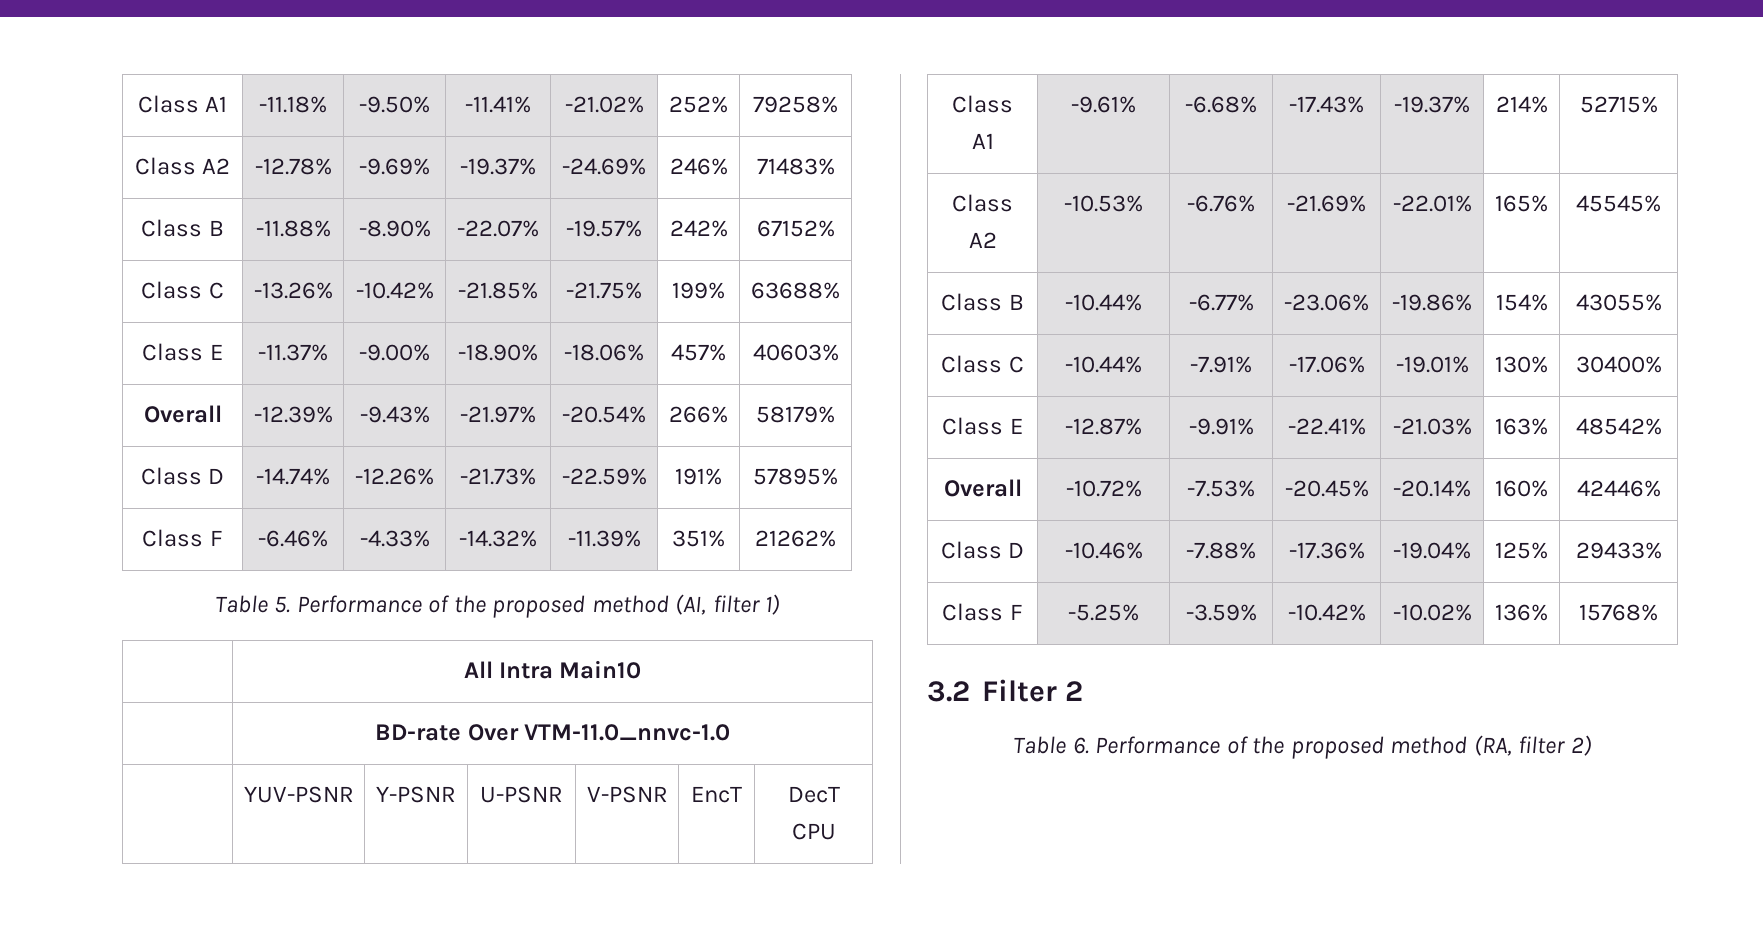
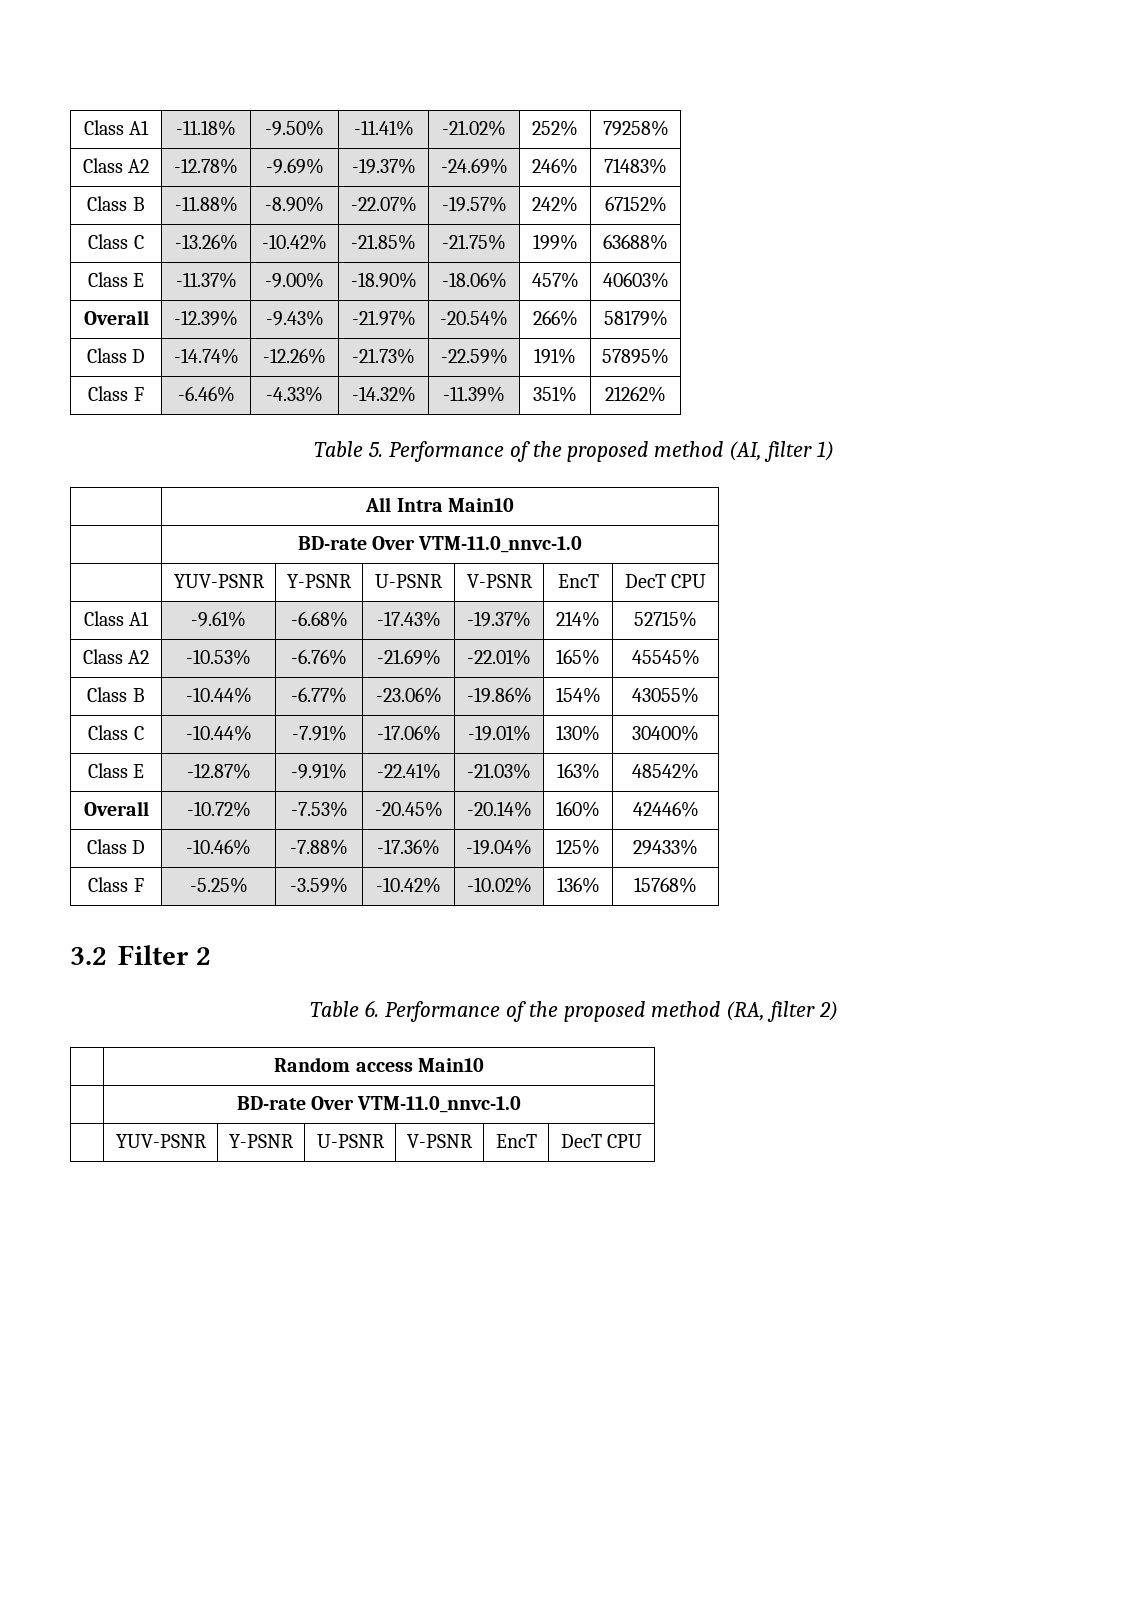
+ | Random access Main10
+ | BD-rate Over VTM-11.0_nnvc-1.0
+ | YUV-PSNR | Y-PSNR | U-PSNR | V-PSNR | EncT | DecT CPU

